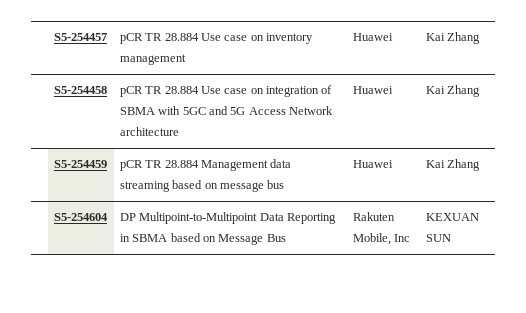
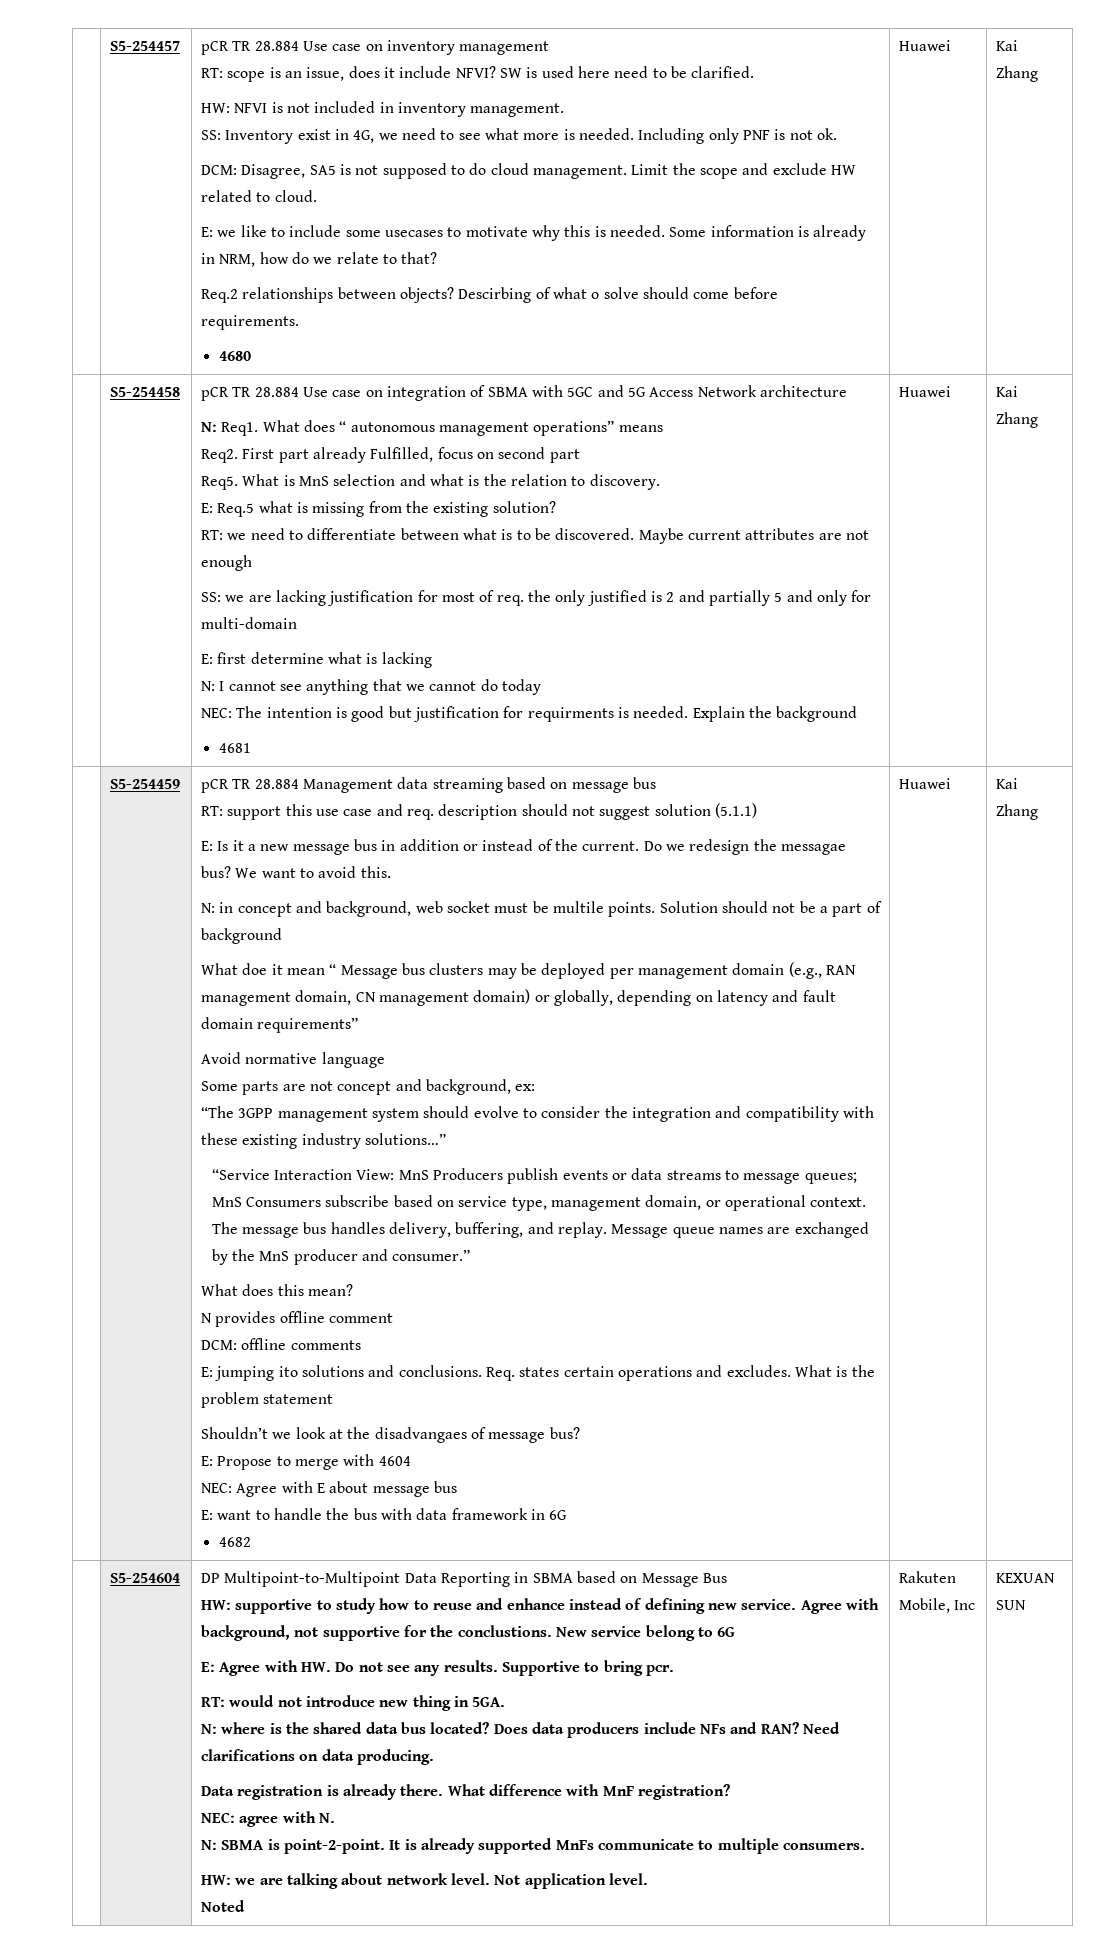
+ RT: scope is an issue, does it include NFVI? SW is used here need to be clarified.
+ HW: NFVI is not included in inventory management.
+ SS: Inventory exist in 4G, we need to see what more is needed. Including only PNF is not ok.
+ DCM: Disagree, SA5 is not supposed to do cloud management. Limit the scope and exclude HW related to cloud.
+ E: we like to include some usecases to motivate why this is needed. Some information is already in NRM, how do we relate to that?
+ Req.2 relationships between objects? Descirbing of what o solve should come before requirements.
+ 4680
+ N: Req1. What does “ autonomous management operations” means
+ Req2. First part already Fulfilled, focus on second part
+ Req5. What is MnS selection and what is the relation to discovery.
+ E: Req.5 what is missing from the existing solution?
+ RT: we need to differentiate between what is to be discovered. Maybe current attributes are not enough
+ SS: we are lacking justification for most of req. the only justified is 2 and partially 5 and only for multi-domain
+ E: first determine what is lacking
+ N: I cannot see anything that we cannot do today
+ NEC: The intention is good but justification for requirments is needed. Explain the background
+ 4681
+ RT: support this use case and req. description should not suggest solution (5.1.1)
+ E: Is it a new message bus in addition or instead of the current. Do we redesign the messagae bus? We want to avoid this.
+ N: in concept and background, web socket must be multile points. Solution should not be a part of background
+ What doe it mean “ Message bus clusters may be deployed per management domain (e.g., RAN management domain, CN management domain) or globally, depending on latency and fault domain requirements”
+ Avoid normative language
+ Some parts are not concept and background, ex:
+ “The 3GPP management system should evolve to consider the integration and compatibility with these existing industry solutions…”
+ “Service Interaction View: MnS Producers publish events or data streams to message queues; MnS Consumers subscribe based on service type, management domain, or operational context. The message bus handles delivery, buffering, and replay. Message queue names are exchanged by the MnS producer and consumer.”
+ What does this mean?
+ N provides offline comment
+ DCM: offline comments
+ E: jumping ito solutions and conclusions. Req. states certain operations and excludes. What is the problem statement
+ Shouldn’t we look at the disadvangaes of message bus?
+ E: Propose to merge with 4604
+ NEC: Agree with E about message bus
+ E: want to handle the bus with data framework in 6G
+ 4682
+ HW: supportive to study how to reuse and enhance instead of defining new service. Agree with background, not supportive for the conclustions. New service belong to 6G
+ E: Agree with HW. Do not see any results. Supportive to bring pcr.
+ RT: would not introduce new thing in 5GA.
+ N: where is the shared data bus located? Does data producers include NFs and RAN? Need clarifications on data producing.
+ Data registration is already there. What difference with MnF registration?
+ NEC: agree with N.
+ N: SBMA is point-2-point. It is already supported MnFs communicate to multiple consumers.
+ HW: we are talking about network level. Not application level.
+ Noted

